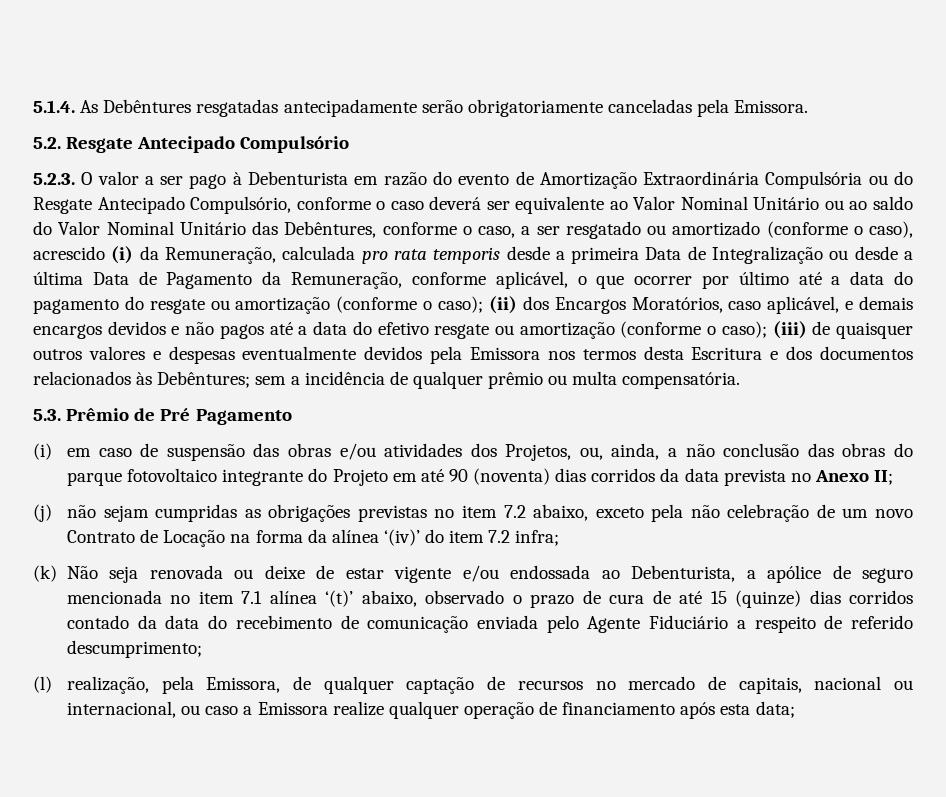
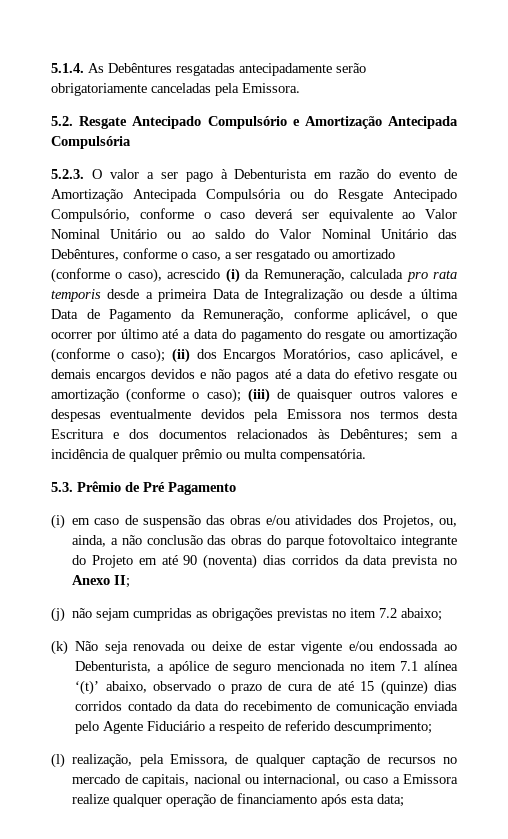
- 5.2. Resgate Antecipado Compulsório
+ 5.2. Resgate Antecipado Compulsório e Amortização Antecipada Compulsória
- 5.2.3. O valor a ser pago à Debenturista em razão do evento de Amortização Extraordinária Compulsória ou do Resgate Antecipado Compulsório, conforme o caso deverá ser equivalente ao Valor Nominal Unitário ou ao saldo do Valor Nominal Unitário das Debêntures, conforme o caso, a ser resgatado ou amortizado (conforme o caso), acrescido (i) da Remuneração, calculada pro rata temporis desde a primeira Data de Integralização ou desde a última Data de Pagamento da Remuneração, conforme aplicável, o que ocorrer por último até a data do pagamento do resgate ou amortização (conforme o caso);
+ 5.2.3. O valor a ser pago à Debenturista em razão do evento de Amortização Antecipada Compulsória ou do Resgate Antecipado Compulsório, conforme o caso deverá ser equivalente ao Valor Nominal Unitário ou ao saldo do Valor Nominal Unitário das Debêntures, conforme o caso, a ser resgatado ou amortizado (conforme o caso), acrescido (i) da Remuneração, calculada pro rata temporis desde a primeira Data de Integralização ou desde a última Data de Pagamento da Remuneração, conforme aplicável, o que ocorrer por último até a data do pagamento do resgate ou amortização (conforme o caso);
- (j) não sejam cumpridas as obrigações previstas no item 7.2 abaixo, exceto pela não celebração de um novo Contrato de Locação na forma da alínea ‘(iv)’ do item 7.2 infra;
+ (j) não sejam cumpridas as obrigações previstas no item 7.2 abaixo;

